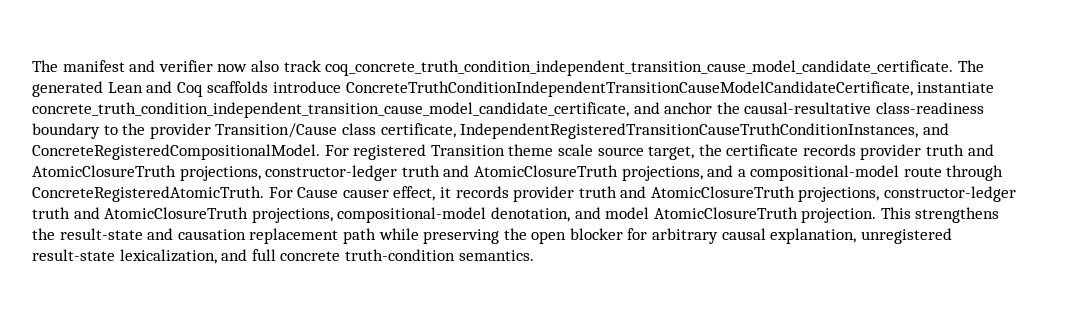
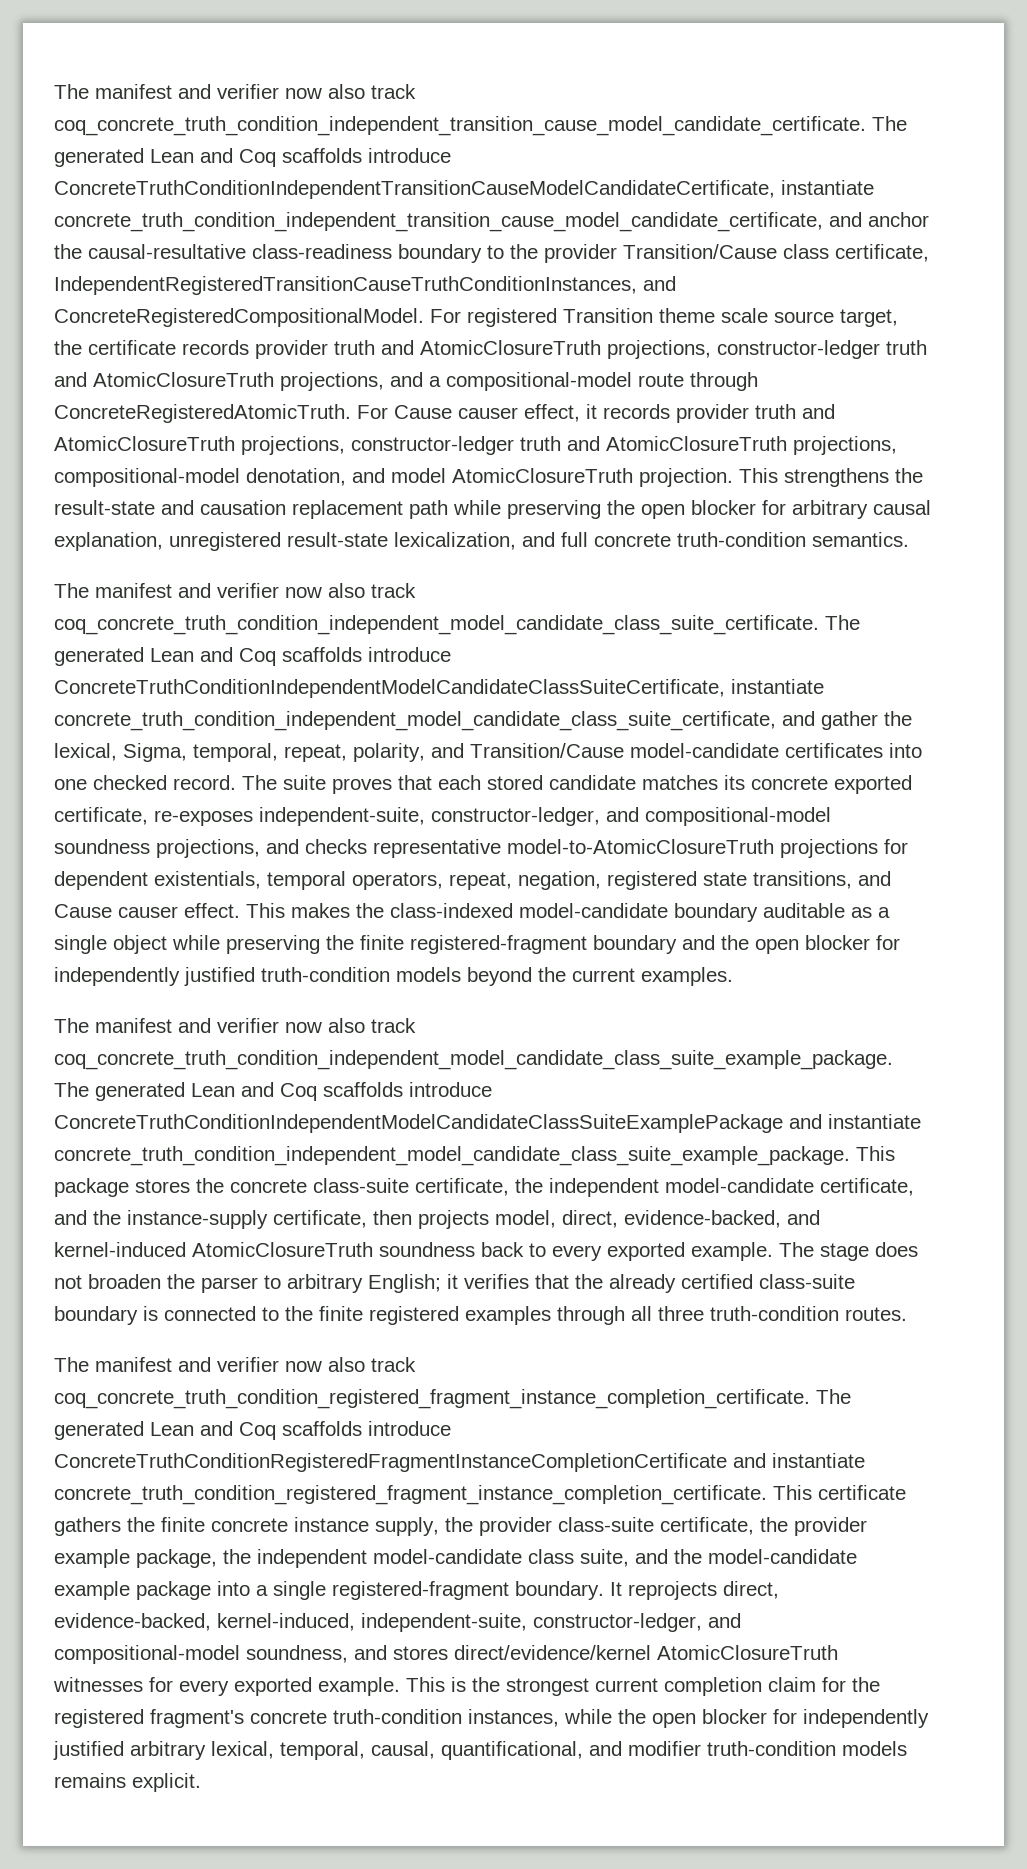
+ The manifest and verifier now also track coq_concrete_truth_condition_independent_model_candidate_class_suite_certificate. The generated Lean and Coq scaffolds introduce ConcreteTruthConditionIndependentModelCandidateClassSuiteCertificate, instantiate concrete_truth_condition_independent_model_candidate_class_suite_certificate, and gather the lexical, Sigma, temporal, repeat, polarity, and Transition/Cause model-candidate certificates into one checked record. The suite proves that each stored candidate matches its concrete exported certificate, re-exposes independent-suite, constructor-ledger, and compositional-model soundness projections, and checks representative model-to-AtomicClosureTruth projections for dependent existentials, temporal operators, repeat, negation, registered state transitions, and Cause causer effect. This makes the class-indexed model-candidate boundary auditable as a single object while preserving the finite registered-fragment boundary and the open blocker for independently justified truth-condition models beyond the current examples.
+ The manifest and verifier now also track coq_concrete_truth_condition_independent_model_candidate_class_suite_example_package. The generated Lean and Coq scaffolds introduce ConcreteTruthConditionIndependentModelCandidateClassSuiteExamplePackage and instantiate concrete_truth_condition_independent_model_candidate_class_suite_example_package. This package stores the concrete class-suite certificate, the independent model-candidate certificate, and the instance-supply certificate, then projects model, direct, evidence-backed, and kernel-induced AtomicClosureTruth soundness back to every exported example. The stage does not broaden the parser to arbitrary English; it verifies that the already certified class-suite boundary is connected to the finite registered examples through all three truth-condition routes.
+ The manifest and verifier now also track coq_concrete_truth_condition_registered_fragment_instance_completion_certificate. The generated Lean and Coq scaffolds introduce ConcreteTruthConditionRegisteredFragmentInstanceCompletionCertificate and instantiate concrete_truth_condition_registered_fragment_instance_completion_certificate. This certificate gathers the finite concrete instance supply, the provider class-suite certificate, the provider example package, the independent model-candidate class suite, and the model-candidate example package into a single registered-fragment boundary. It reprojects direct, evidence-backed, kernel-induced, independent-suite, constructor-ledger, and compositional-model soundness, and stores direct/evidence/kernel AtomicClosureTruth witnesses for every exported example. This is the strongest current completion claim for the registered fragment's concrete truth-condition instances, while the open blocker for independently justified arbitrary lexical, temporal, causal, quantificational, and modifier truth-condition models remains explicit.

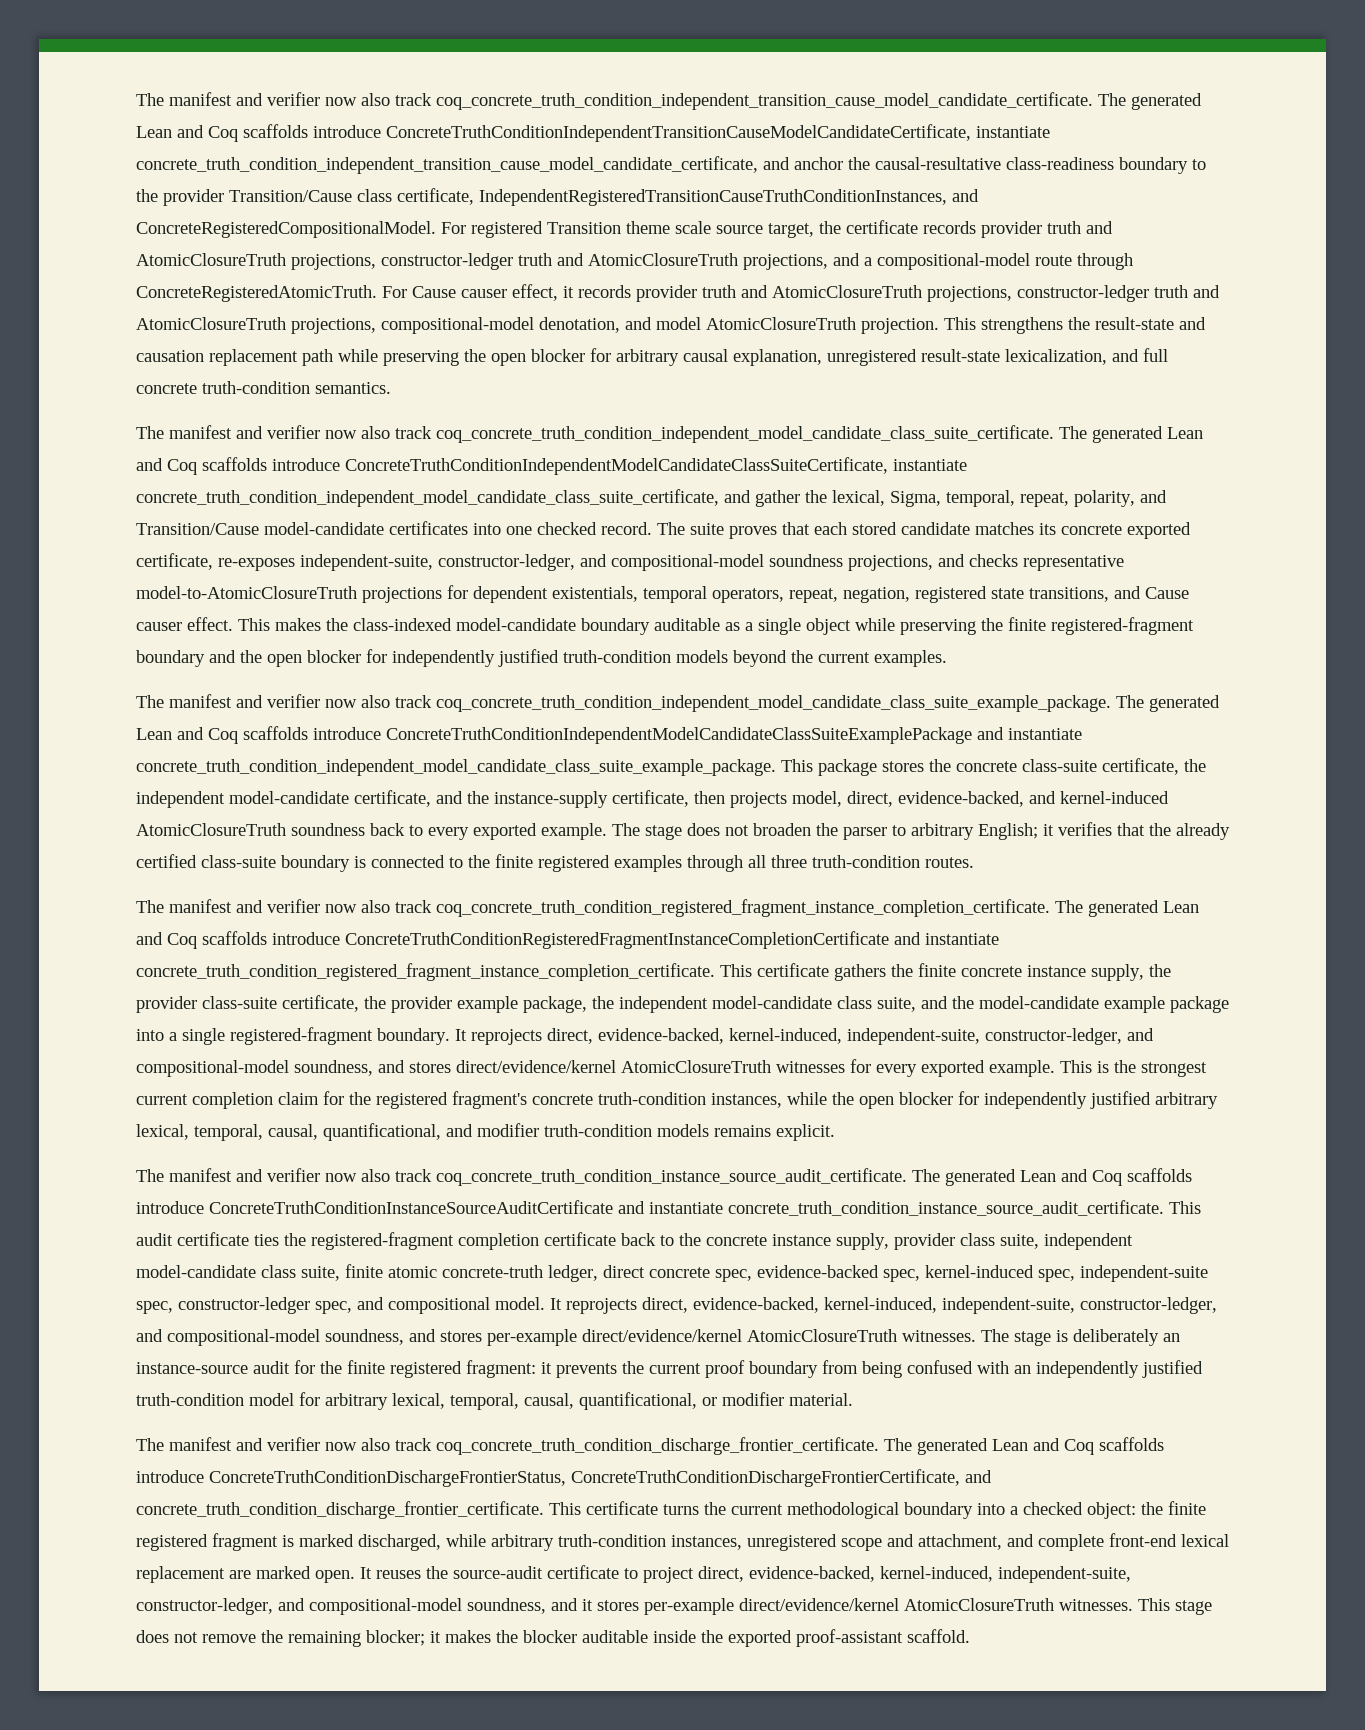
+ The manifest and verifier now also track coq_concrete_truth_condition_instance_source_audit_certificate. The generated Lean and Coq scaffolds introduce ConcreteTruthConditionInstanceSourceAuditCertificate and instantiate concrete_truth_condition_instance_source_audit_certificate. This audit certificate ties the registered-fragment completion certificate back to the concrete instance supply, provider class suite, independent model-candidate class suite, finite atomic concrete-truth ledger, direct concrete spec, evidence-backed spec, kernel-induced spec, independent-suite spec, constructor-ledger spec, and compositional model. It reprojects direct, evidence-backed, kernel-induced, independent-suite, constructor-ledger, and compositional-model soundness, and stores per-example direct/evidence/kernel AtomicClosureTruth witnesses. The stage is deliberately an instance-source audit for the finite registered fragment: it prevents the current proof boundary from being confused with an independently justified truth-condition model for arbitrary lexical, temporal, causal, quantificational, or modifier material.
+ The manifest and verifier now also track coq_concrete_truth_condition_discharge_frontier_certificate. The generated Lean and Coq scaffolds introduce ConcreteTruthConditionDischargeFrontierStatus, ConcreteTruthConditionDischargeFrontierCertificate, and concrete_truth_condition_discharge_frontier_certificate. This certificate turns the current methodological boundary into a checked object: the finite registered fragment is marked discharged, while arbitrary truth-condition instances, unregistered scope and attachment, and complete front-end lexical replacement are marked open. It reuses the source-audit certificate to project direct, evidence-backed, kernel-induced, independent-suite, constructor-ledger, and compositional-model soundness, and it stores per-example direct/evidence/kernel AtomicClosureTruth witnesses. This stage does not remove the remaining blocker; it makes the blocker auditable inside the exported proof-assistant scaffold.

